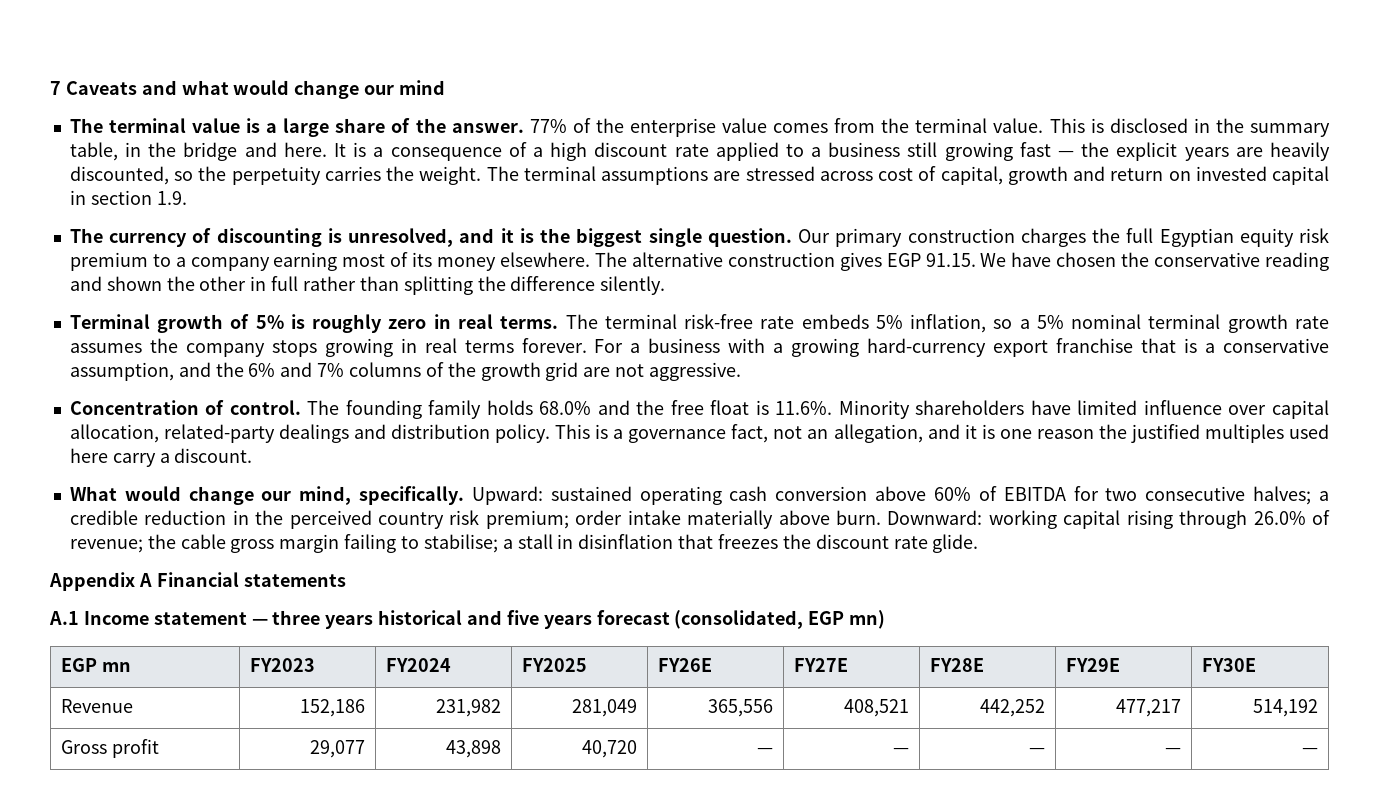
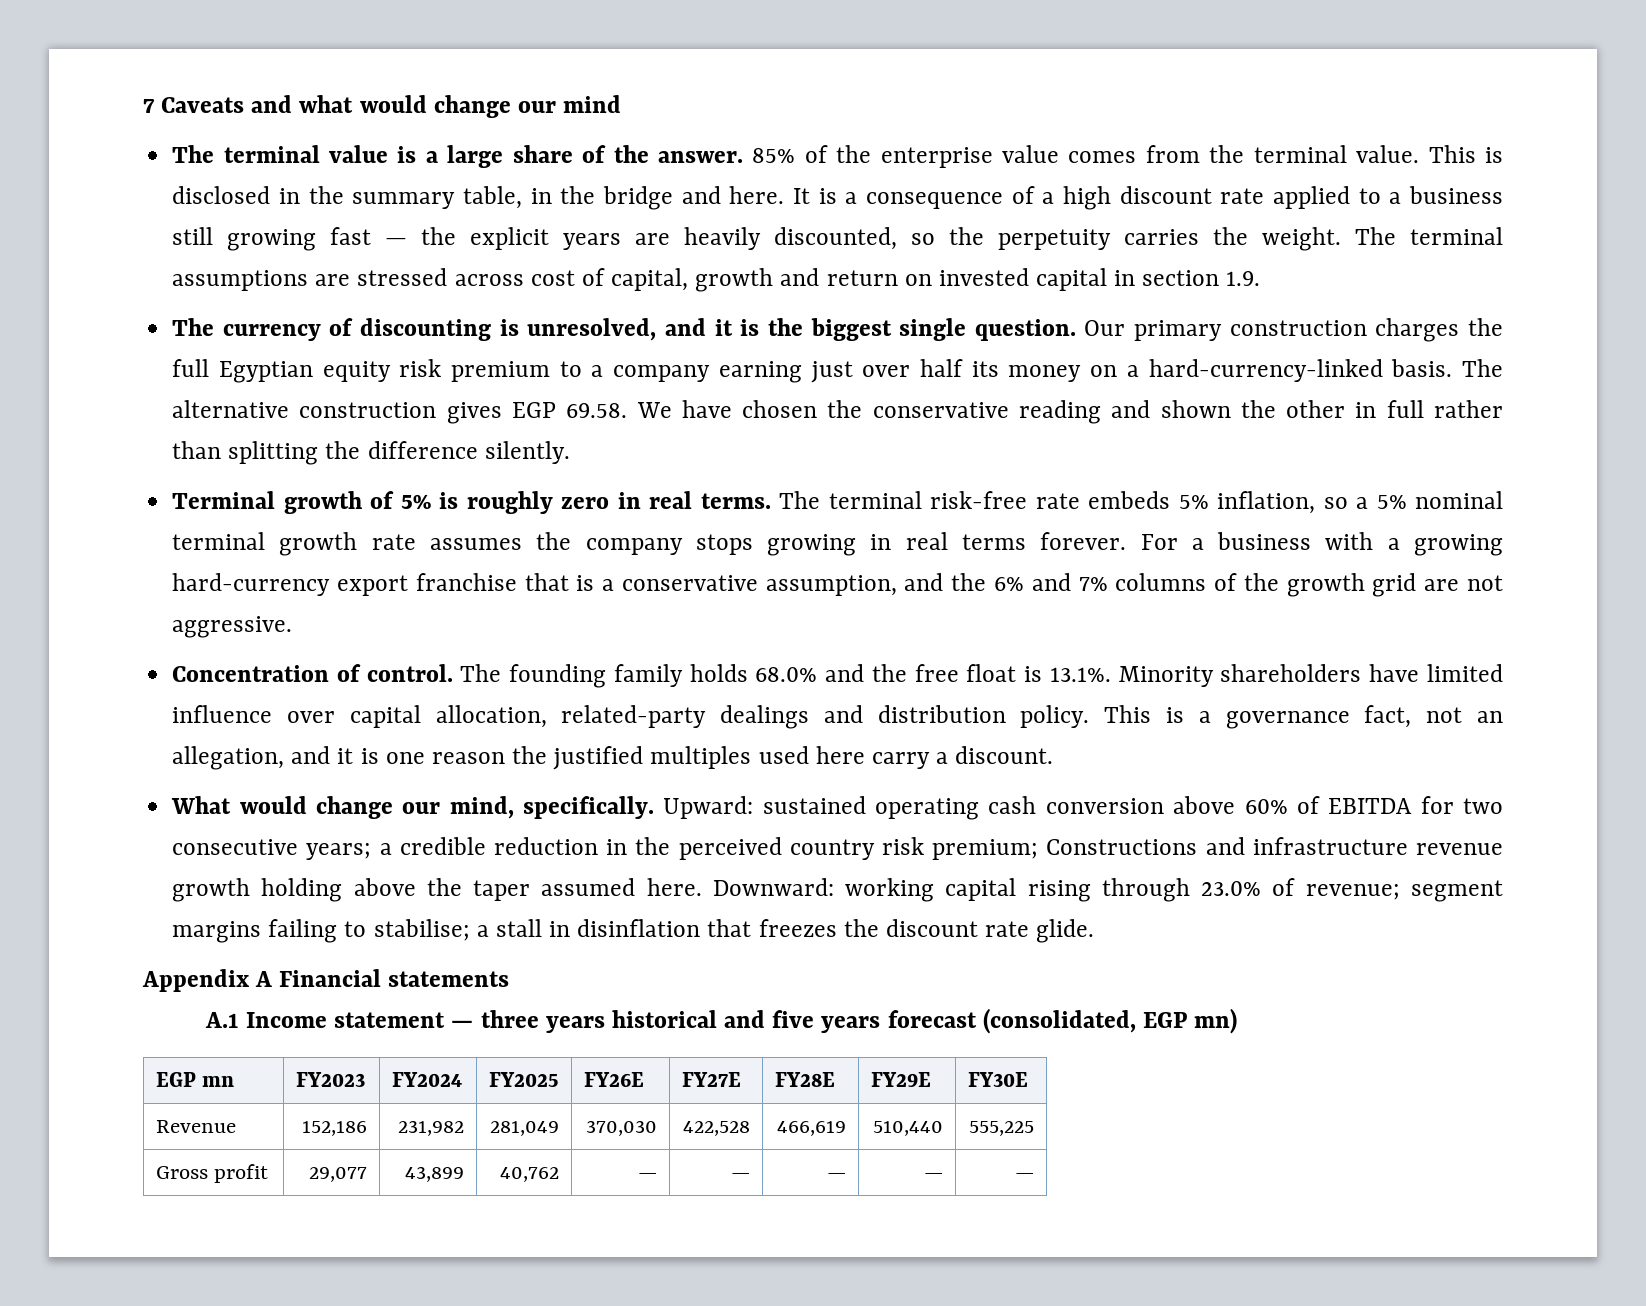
- 77% of the enterprise value comes from the terminal value.
+ 85% of the enterprise value comes from the terminal value.
- Our primary construction charges the full Egyptian equity risk premium to a company earning most of its money elsewhere.
+ Our primary construction charges the full Egyptian equity risk premium to a company earning just over half its money on a hard-currency-linked basis.
- The alternative construction gives EGP 91.15. We have chosen the conservative reading and shown the other in full rather than splitting the difference silently.
+ The alternative construction gives EGP 69.58. We have chosen the conservative reading and shown the other in full rather than splitting the difference silently.
- The founding family holds 68.0% and the free float is 11.6%. Minority shareholders have limited influence over capital allocation, related-party dealings and distribution policy.
+ The founding family holds 68.0% and the free float is 13.1%. Minority shareholders have limited influence over capital allocation, related-party dealings and distribution policy.
- Upward: sustained operating cash conversion above 60% of EBITDA for two consecutive halves; a credible reduction in the perceived country risk premium; order intake materially above burn.
+ Upward: sustained operating cash conversion above 60% of EBITDA for two consecutive years; a credible reduction in the perceived country risk premium; Constructions and infrastructure revenue growth holding above the taper assumed here.
- Downward: working capital rising through 26.0% of revenue; the cable gross margin failing to stabilise; a stall in disinflation that freezes the discount rate glide.
+ Downward: working capital rising through 23.0% of revenue; segment margins failing to stabilise; a stall in disinflation that freezes the discount rate glide.
- Revenue | 152,186 | 231,982 | 281,049 | 365,556 | 408,521 | 442,252 | 477,217 | 514,192
+ Revenue | 152,186 | 231,982 | 281,049 | 370,030 | 422,528 | 466,619 | 510,440 | 555,225
- Gross profit | 29,077 | 43,898 | 40,720 | — | — | — | — | —
+ Gross profit | 29,077 | 43,899 | 40,762 | — | — | — | — | —

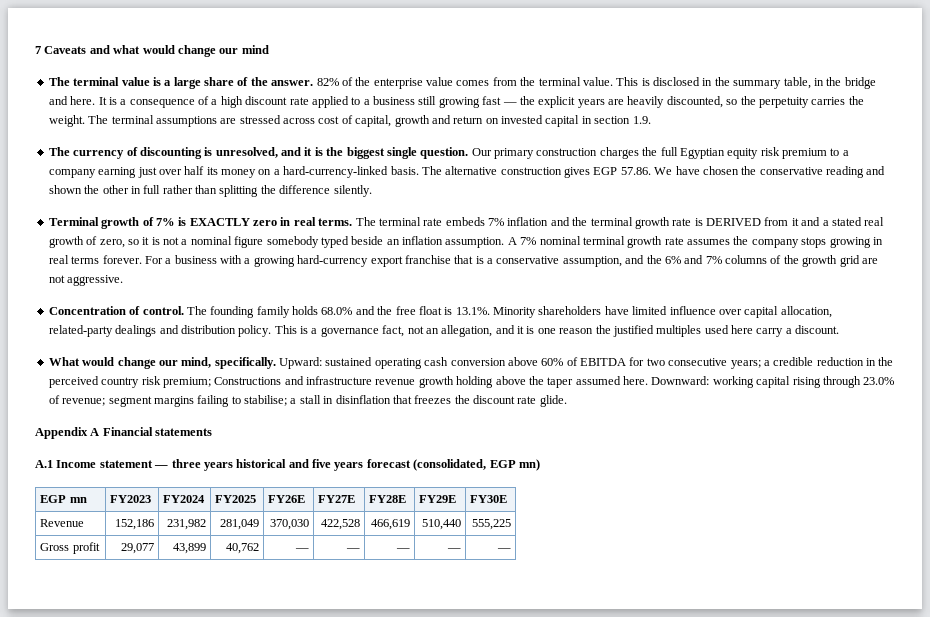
- 85% of the enterprise value comes from the terminal value.
+ 82% of the enterprise value comes from the terminal value.
- The alternative construction gives EGP 69.58. We have chosen the conservative reading and shown the other in full rather than splitting the difference silently.
+ The alternative construction gives EGP 57.86. We have chosen the conservative reading and shown the other in full rather than splitting the difference silently.
- Terminal growth of 5% is roughly zero in real terms.
+ Terminal growth of 7% is EXACTLY zero in real terms.
- The terminal risk-free rate embeds 5% inflation, so a 5% nominal terminal growth rate assumes the company stops growing in real terms forever.
+ The terminal rate embeds 7% inflation and the terminal growth rate is DERIVED from it and a stated real growth of zero, so it is not a nominal figure somebody typed beside an inflation assumption. A 7% nominal terminal growth rate assumes the company stops growing in real terms forever.

